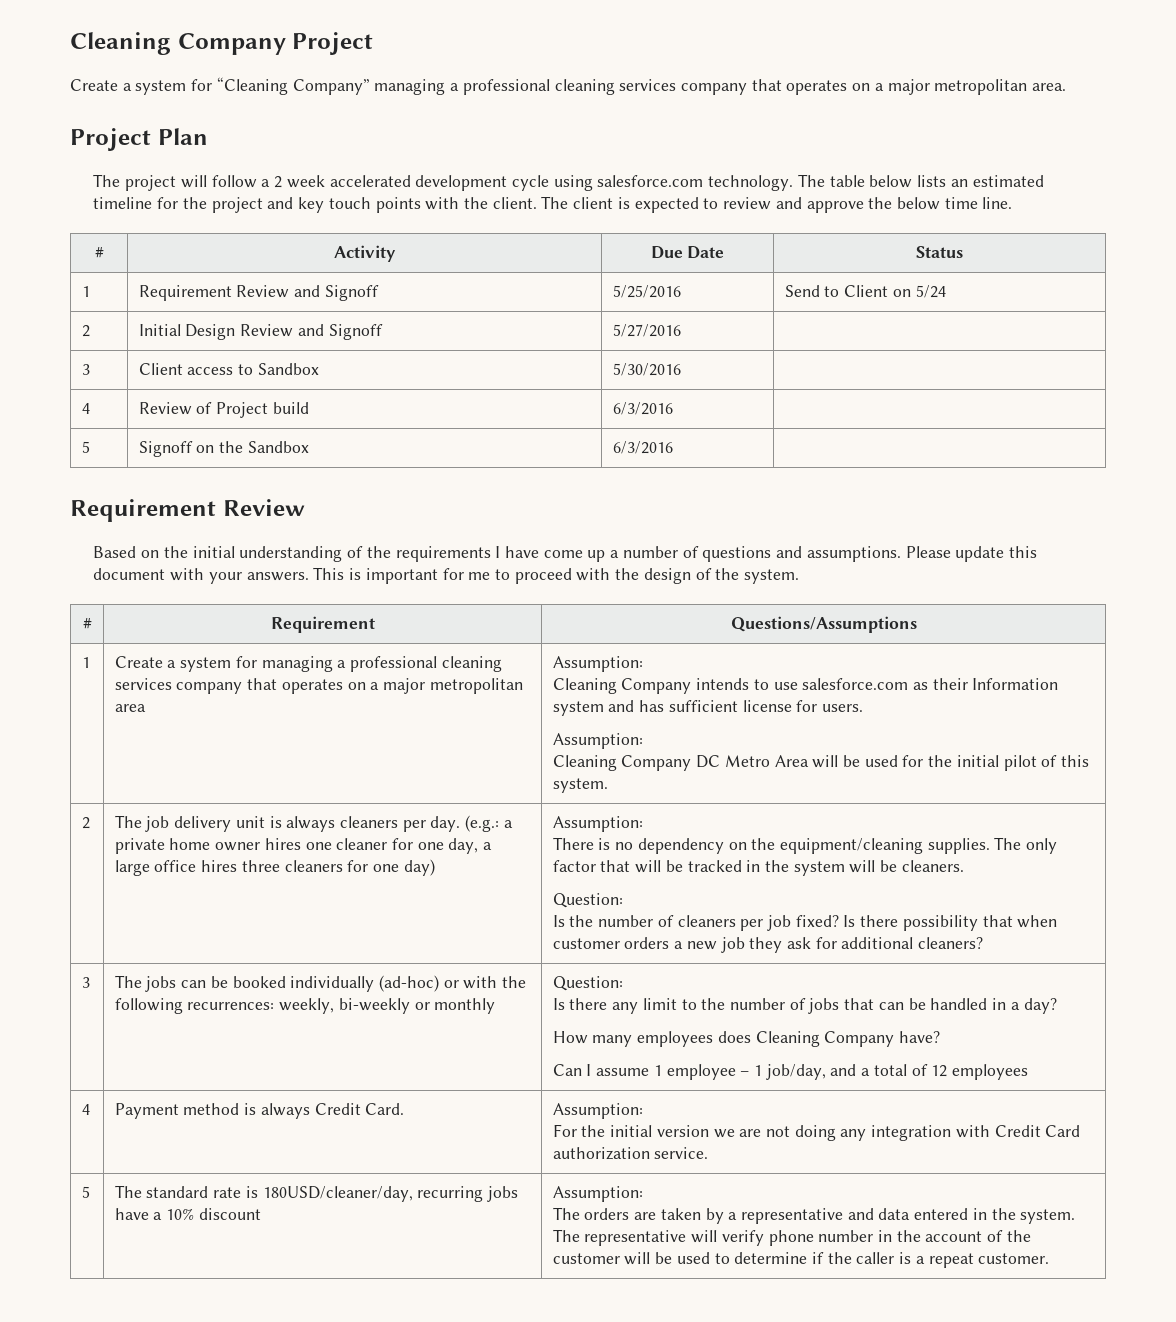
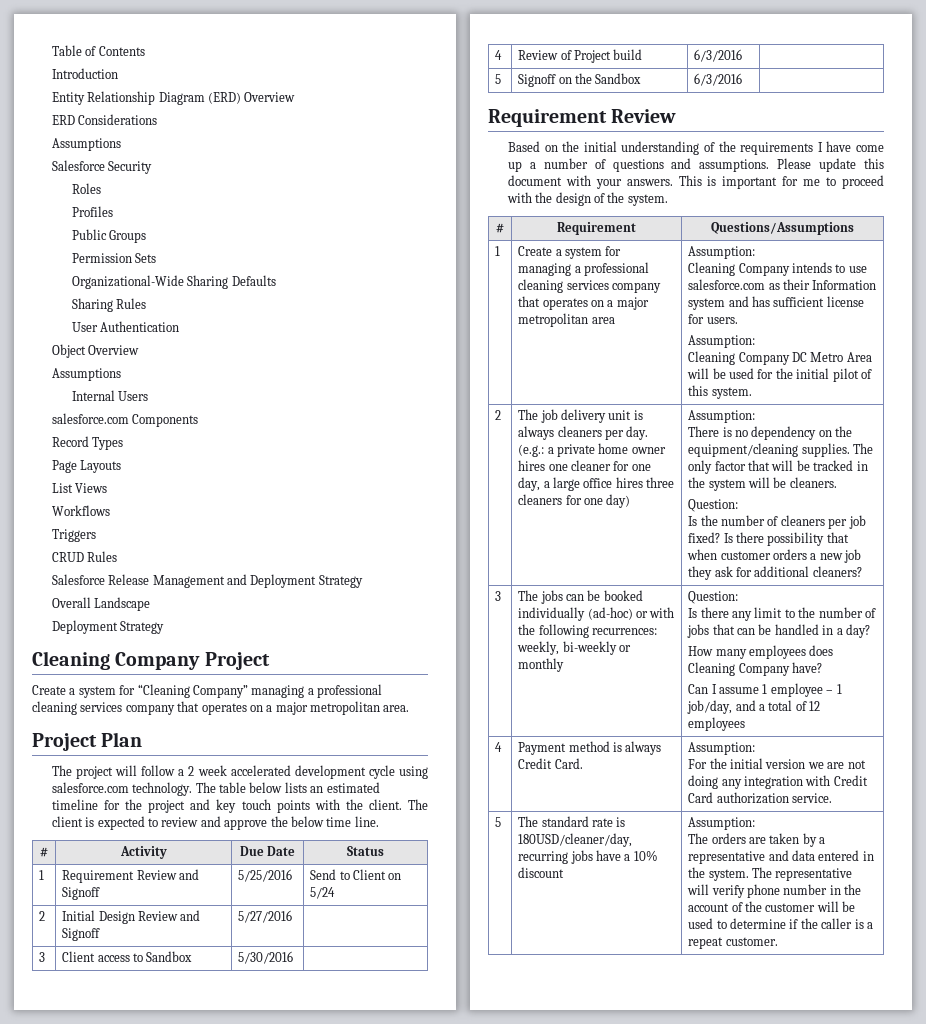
+ Table of Contents
+ Introduction
+ Entity Relationship Diagram (ERD) Overview
+ ERD Considerations
+ Assumptions
+ Salesforce Security
+ Roles
+ Profiles
+ Public Groups
+ Permission Sets
+ Organizational-Wide Sharing Defaults
+ Sharing Rules
+ User Authentication
+ Object Overview
+ Assumptions
+ Internal Users
+ salesforce.com Components
+ Record Types
+ Page Layouts
+ List Views
+ Workflows
+ Triggers
+ CRUD Rules
+ Salesforce Release Management and Deployment Strategy
+ Overall Landscape
+ Deployment Strategy

